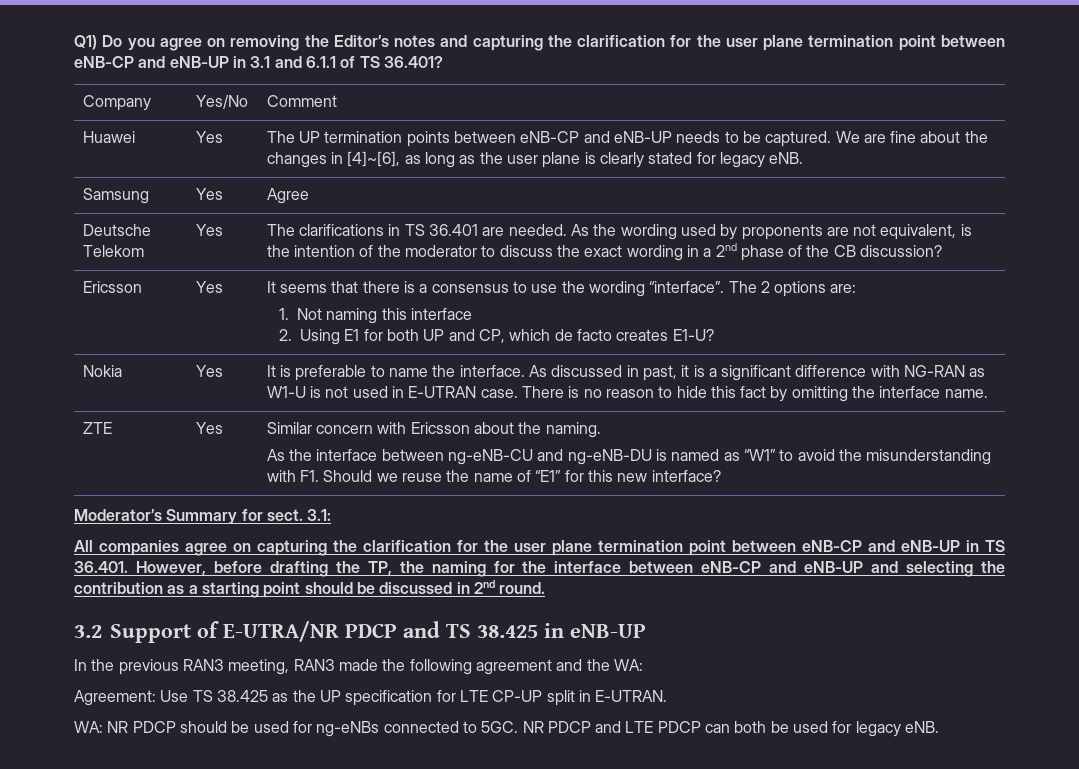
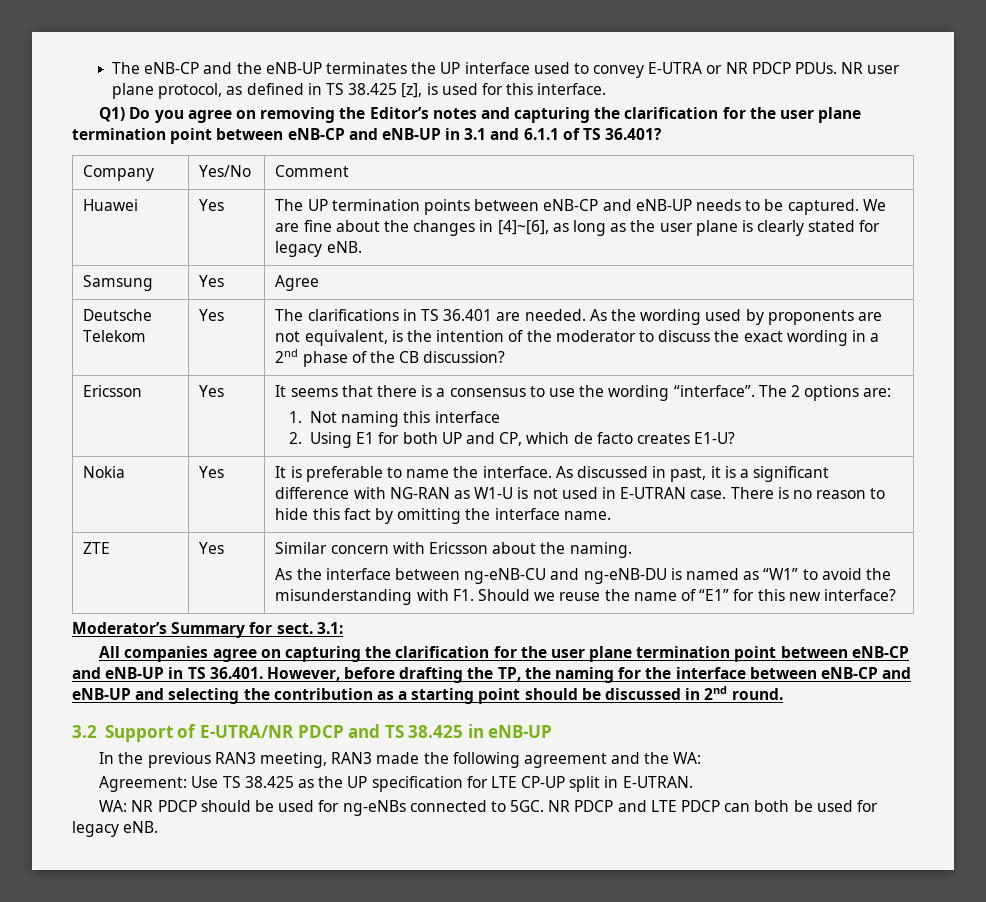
+ The eNB-CP and the eNB-UP terminates the UP interface used to convey E-UTRA or NR PDCP PDUs. NR user plane protocol, as defined in TS 38.425 [z], is used for this interface.

